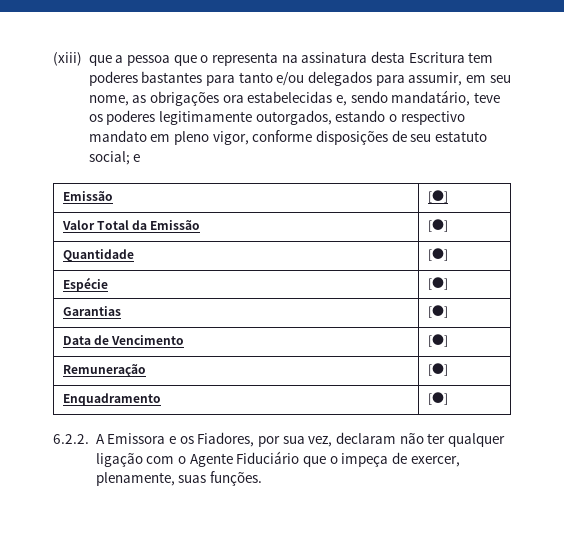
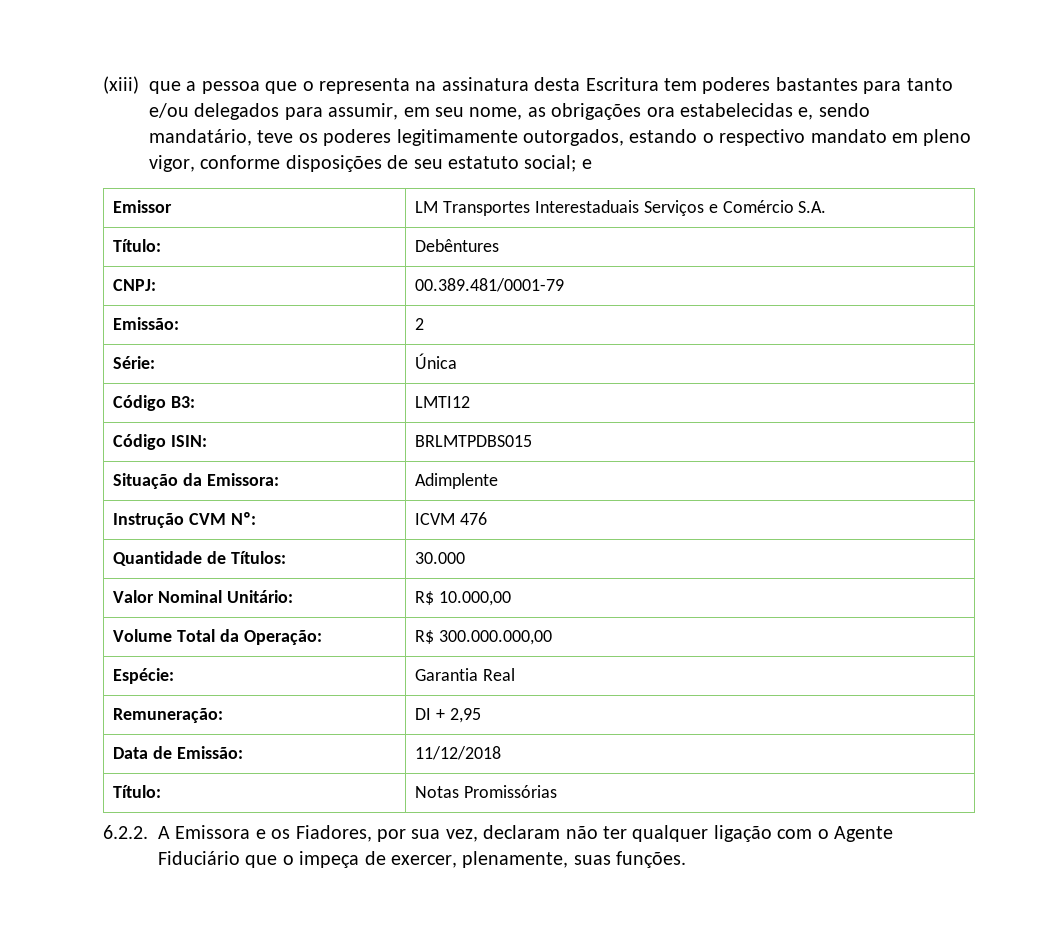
  (xiii) que a pessoa que o representa na assinatura desta Escritura tem poderes bastantes para tanto e/ou delegados para assumir, em seu nome, as obrigações ora estabelecidas e, sendo mandatário, teve os poderes legitimamente outorgados, estando o respectivo mandato em pleno vigor, conforme disposições de seu estatuto social; e
- Emissão | [●]
- Valor Total da Emissão | [●]
- Quantidade | [●]
- Espécie | [●]
- Garantias | [●]
- Data de Vencimento | [●]
- Remuneração | [●]
- Enquadramento | [●]
+ Emissor | LM Transportes Interestaduais Serviços e Comércio S.A.
+ Título: | Debêntures
+ CNPJ: | 00.389.481/0001-79
+ Emissão: | 2
+ Série: | Única
+ Código B3: | LMTI12
+ Código ISIN: | BRLMTPDBS015
+ Situação da Emissora: | Adimplente
+ Instrução CVM Nº: | ICVM 476
+ Quantidade de Títulos: | 30.000
+ Valor Nominal Unitário: | R$ 10.000,00
+ Volume Total da Operação: | R$ 300.000.000,00
+ Espécie: | Garantia Real
+ Remuneração: | DI + 2,95
+ Data de Emissão: | 11/12/2018
+ Título: | Notas Promissórias

